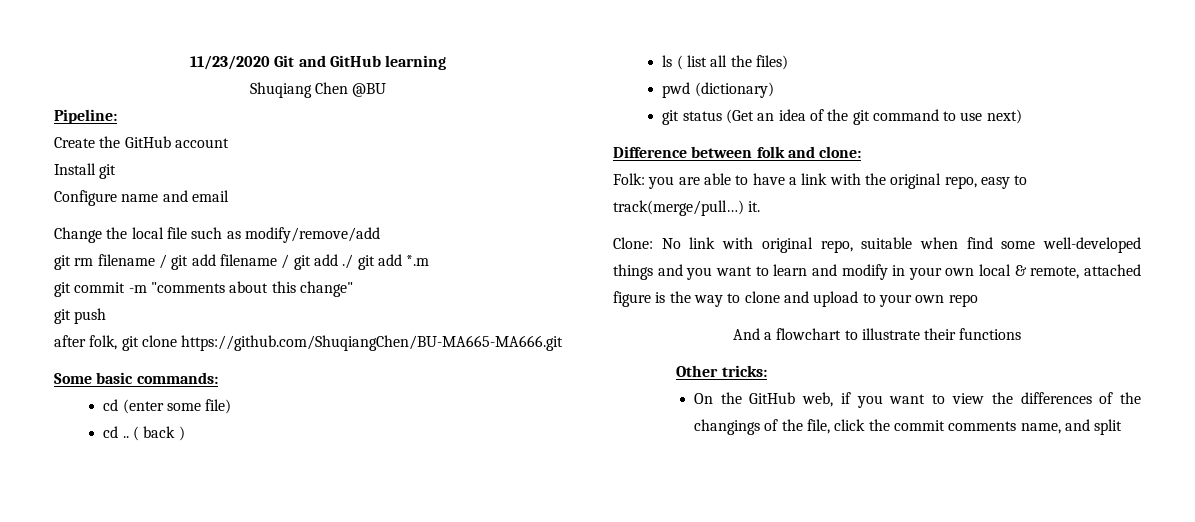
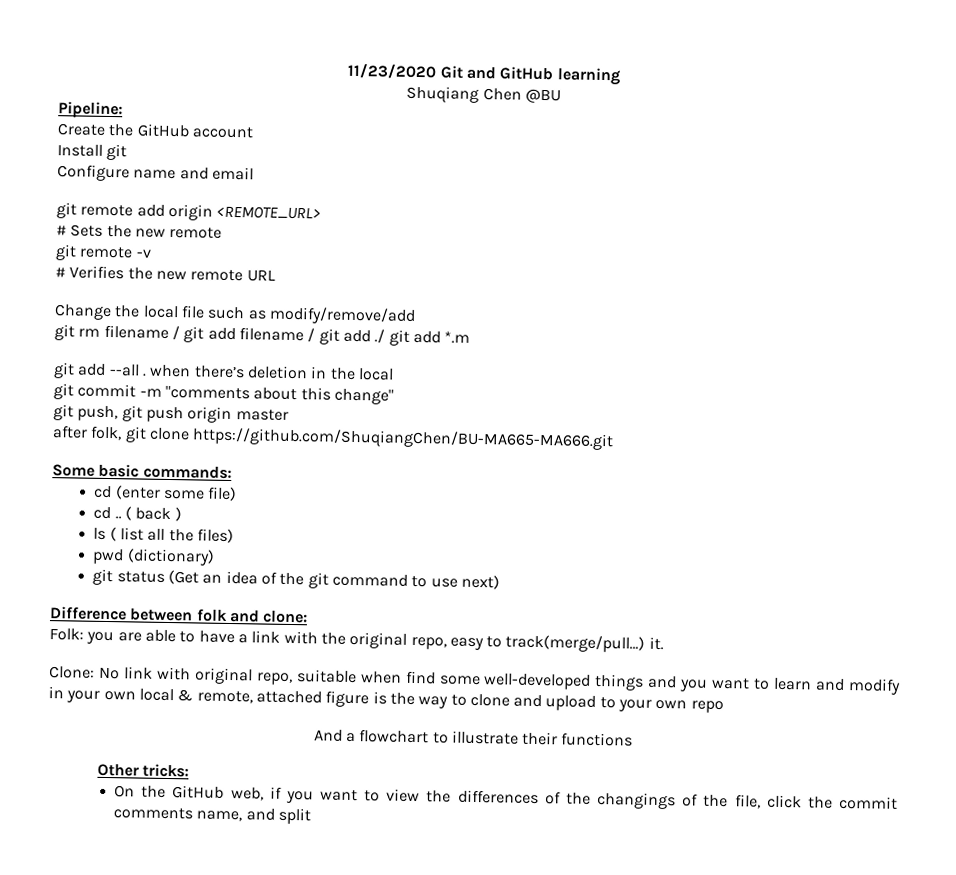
+ git remote add origin <REMOTE_URL>
+ # Sets the new remote
+ git remote -v
+ # Verifies the new remote URL
+ git add --all . when there’s deletion in the local
- git push
+ git push, git push origin master

